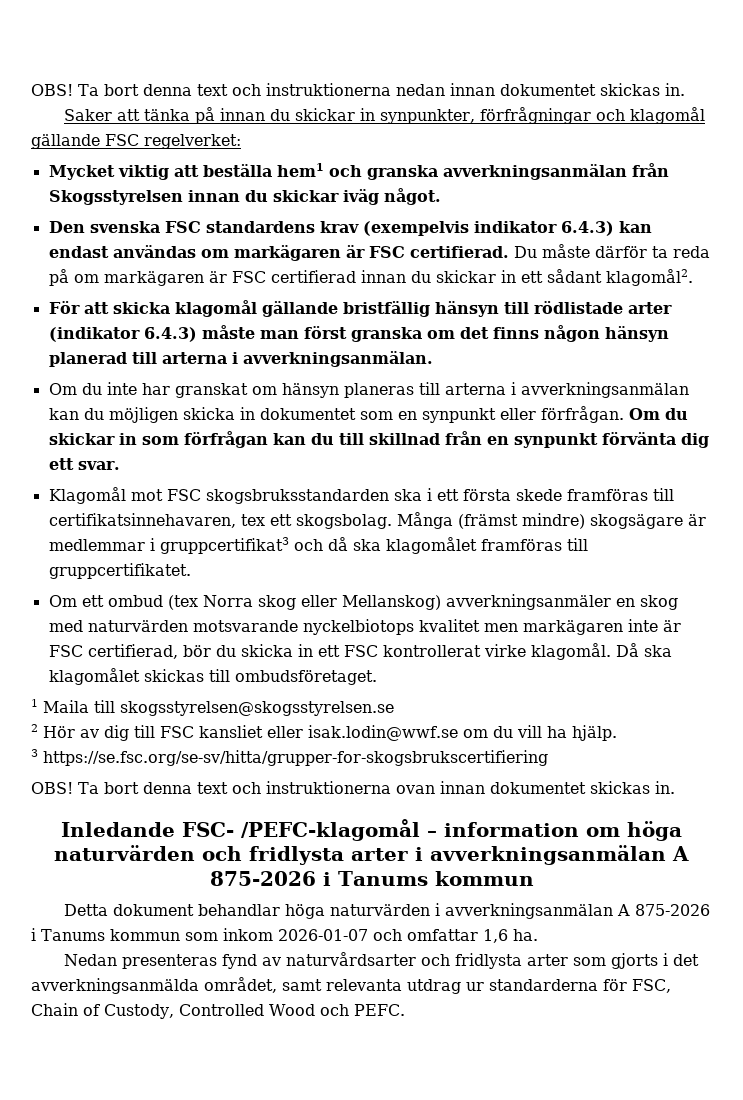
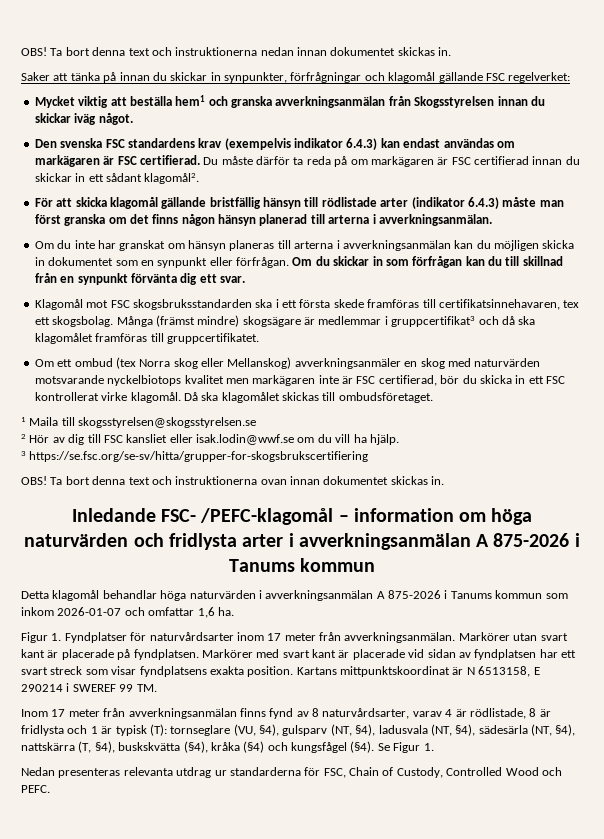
- Detta dokument behandlar höga naturvärden i avverkningsanmälan A 875-2026 i Tanums kommun som inkom 2026-01-07 och omfattar 1,6 ha.
+ Detta klagomål behandlar höga naturvärden i avverkningsanmälan A 875-2026 i Tanums kommun som inkom 2026-01-07 och omfattar 1,6 ha.
- Nedan presenteras fynd av naturvårdsarter och fridlysta arter som gjorts i det avverkningsanmälda området, samt relevanta utdrag ur standarderna för FSC, Chain of Custody, Controlled Wood och PEFC.
+ Figur 1. Fyndplatser för naturvårdsarter inom 17 meter från avverkningsanmälan. Markörer utan svart kant är placerade på fyndplatsen. Markörer med svart kant är placerade vid sidan av fyndplatsen har ett svart streck som visar fyndplatsens exakta position. Kartans mittpunktskoordinat är N 6513158, E 290214 i SWEREF 99 TM.
+ Inom 17 meter från avverkningsanmälan finns fynd av 8 naturvårdsarter, varav 4 är rödlistade, 8 är fridlysta och 1 är typisk (T): tornseglare (VU, §4), gulsparv (NT, §4), ladusvala (NT, §4), sädesärla (NT, §4), nattskärra (T, §4), buskskvätta (§4), kråka (§4) och kungsfågel (§4). Se Figur 1.
+ Nedan presenteras relevanta utdrag ur standarderna för FSC, Chain of Custody, Controlled Wood och PEFC.

